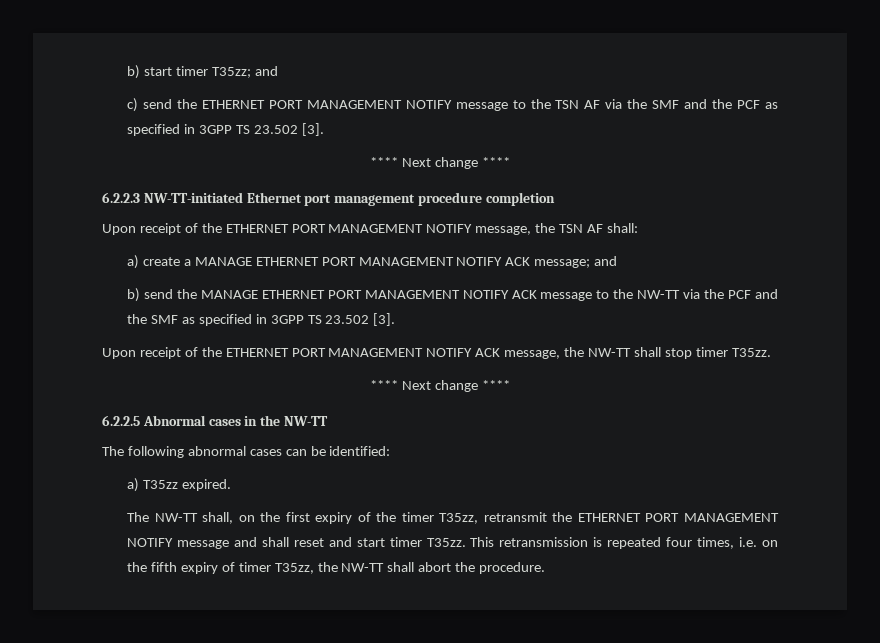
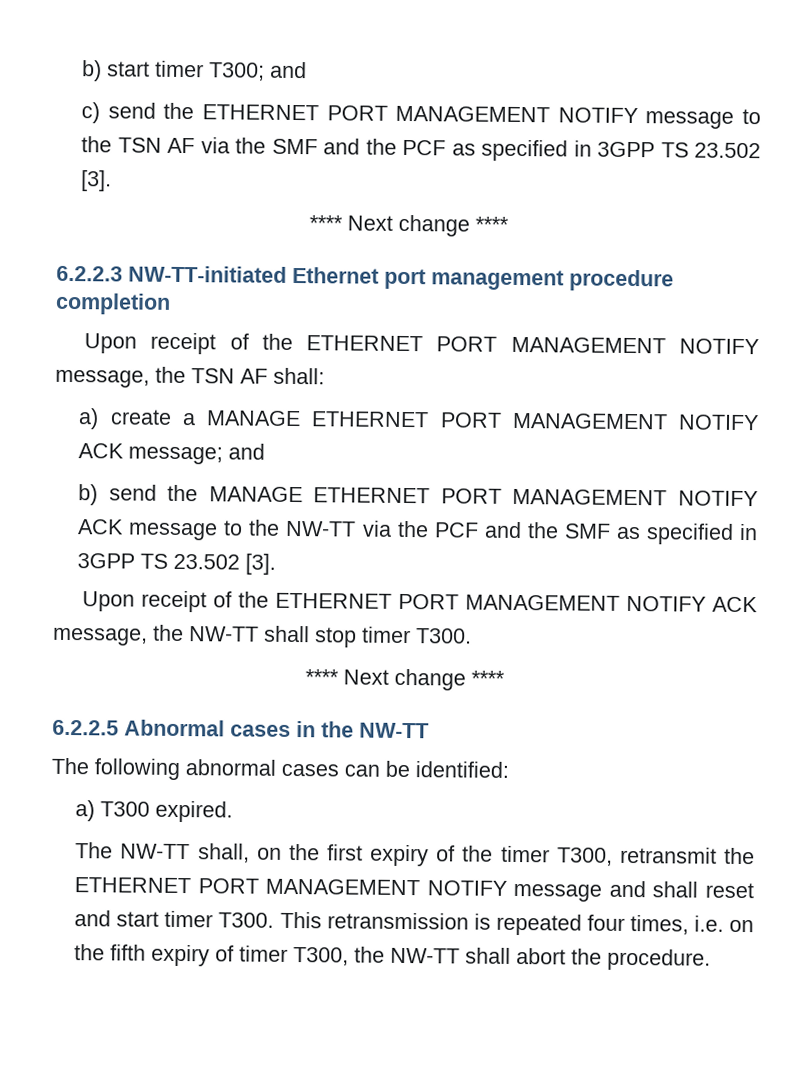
- b) start timer T35zz; and
+ b) start timer T300; and
- Upon receipt of the ETHERNET PORT MANAGEMENT NOTIFY ACK message, the NW-TT shall stop timer T35zz.
+ Upon receipt of the ETHERNET PORT MANAGEMENT NOTIFY ACK message, the NW-TT shall stop timer T300.
- a) T35zz expired.
+ a) T300 expired.
- The NW-TT shall, on the first expiry of the timer T35zz, retransmit the ETHERNET PORT MANAGEMENT NOTIFY message and shall reset and start timer T35zz.
+ The NW-TT shall, on the first expiry of the timer T300, retransmit the ETHERNET PORT MANAGEMENT NOTIFY message and shall reset and start timer T300.
- This retransmission is repeated four times, i.e. on the fifth expiry of timer T35zz, the NW-TT shall abort the procedure.
+ This retransmission is repeated four times, i.e. on the fifth expiry of timer T300, the NW-TT shall abort the procedure.

